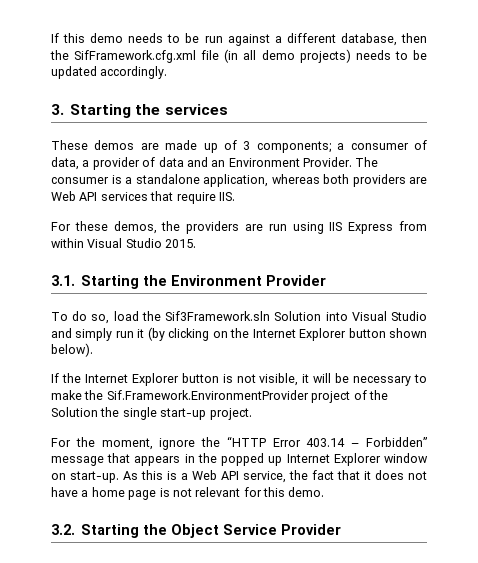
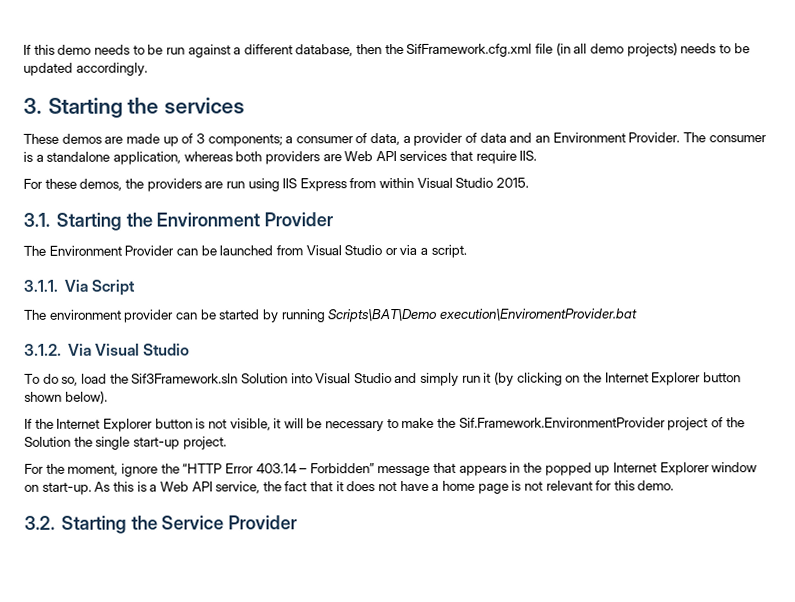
+ The Environment Provider can be launched from Visual Studio or via a script.
+ 3.1.1. Via Script
+ The environment provider can be started by running Scripts\BAT\Demo execution\EnviromentProvider.bat
+ 3.1.2. Via Visual Studio
- 3.2. Starting the Object Service Provider
+ 3.2. Starting the Service Provider

